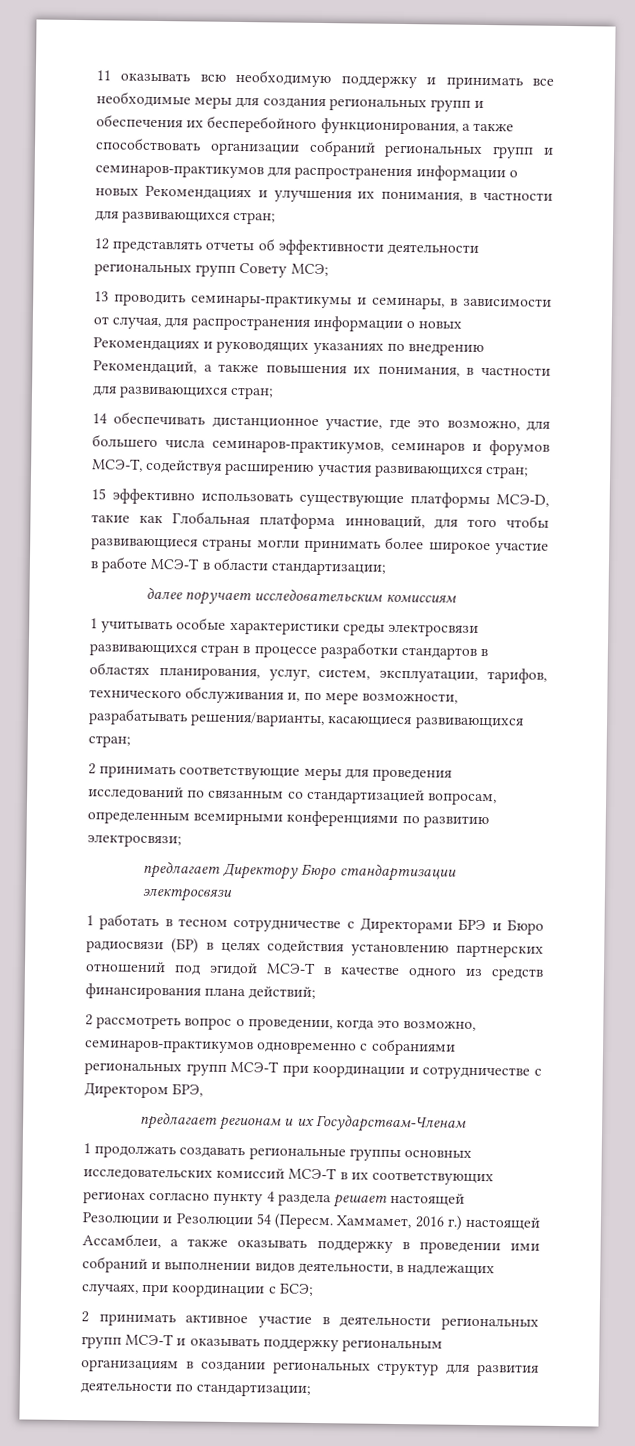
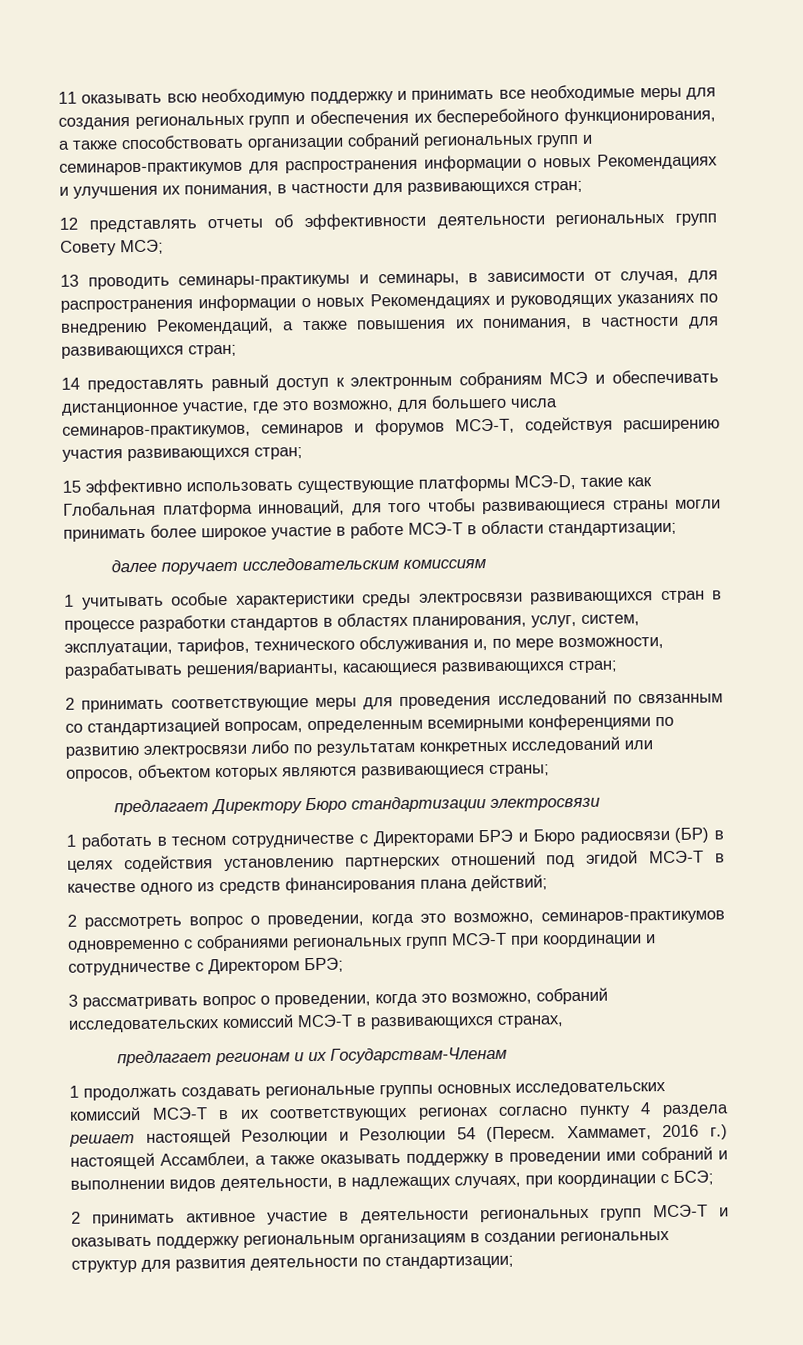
- 14 обеспечивать дистанционное участие, где это возможно, для большего числа семинаров-практикумов, семинаров и форумов МСЭ-Т, содействуя расширению участия развивающихся стран;
+ 14 предоставлять равный доступ к электронным собраниям МСЭ и обеспечивать дистанционное участие, где это возможно, для большего числа семинаров-практикумов, семинаров и форумов МСЭ-Т, содействуя расширению участия развивающихся стран;
- 2 принимать соответствующие меры для проведения исследований по связанным со стандартизацией вопросам, определенным всемирными конференциями по развитию электросвязи;
+ 2 принимать соответствующие меры для проведения исследований по связанным со стандартизацией вопросам, определенным всемирными конференциями по развитию электросвязи либо по результатам конкретных исследований или опросов, объектом которых являются развивающиеся страны;
- 2 рассмотреть вопрос о проведении, когда это возможно, семинаров-практикумов одновременно с собраниями региональных групп МСЭ-Т при координации и сотрудничестве с Директором БРЭ,
+ 2 рассмотреть вопрос о проведении, когда это возможно, семинаров-практикумов одновременно с собраниями региональных групп МСЭ-Т при координации и сотрудничестве с Директором БРЭ;
+ 3 рассматривать вопрос о проведении, когда это возможно, собраний исследовательских комиссий МСЭ-Т в развивающихся странах,

